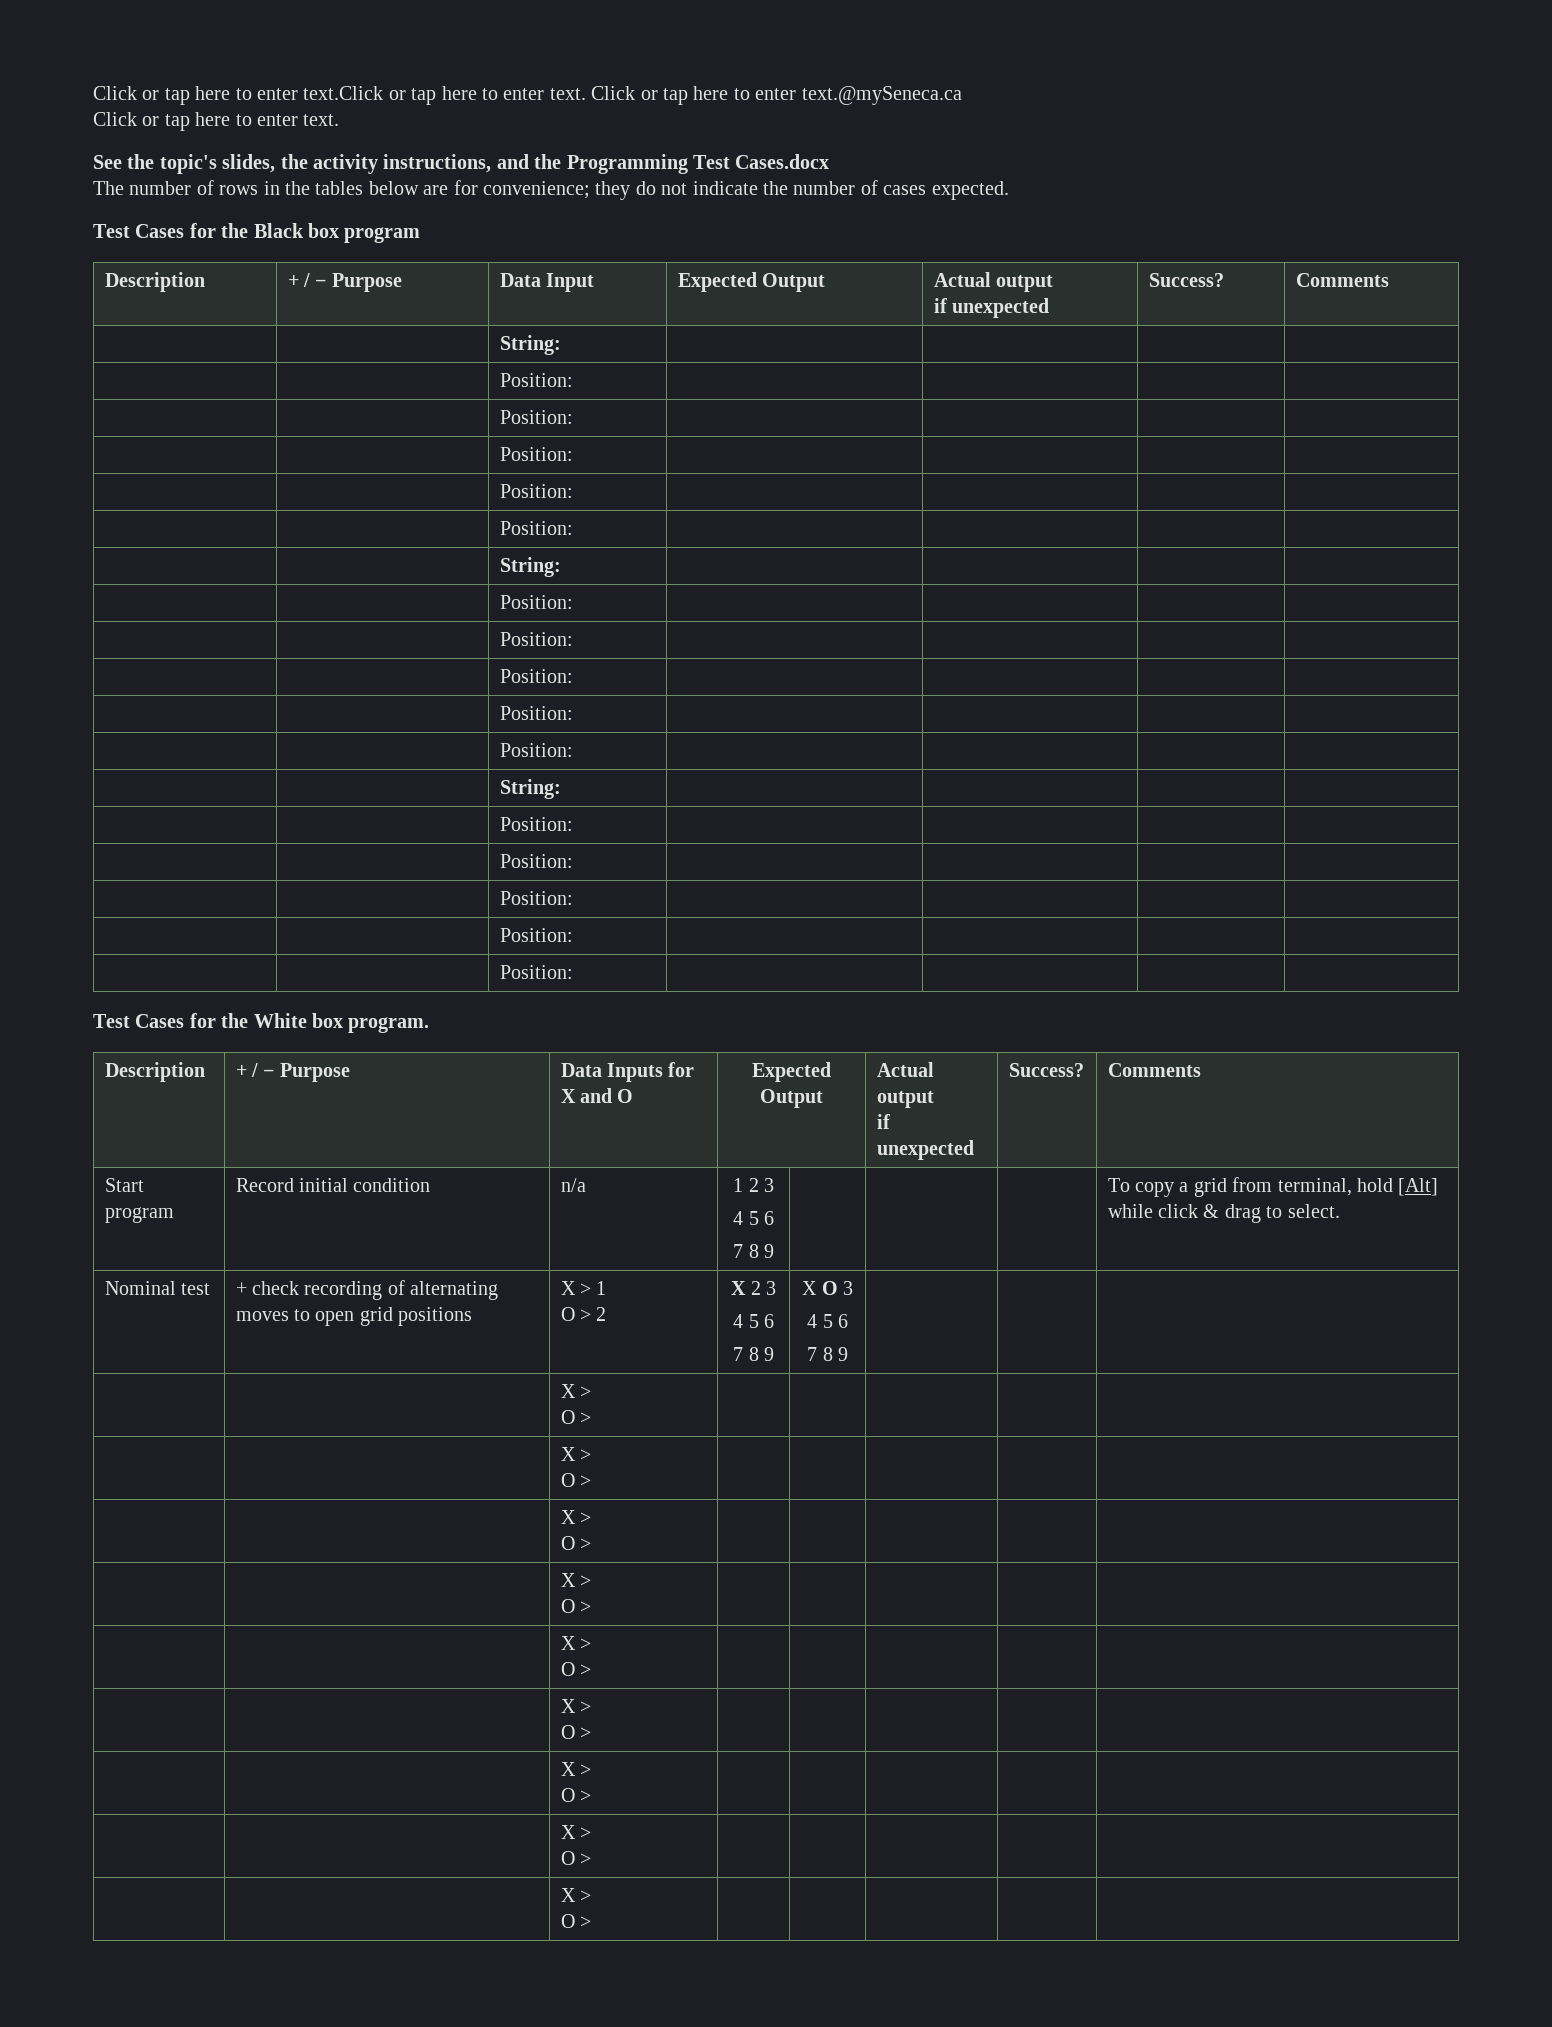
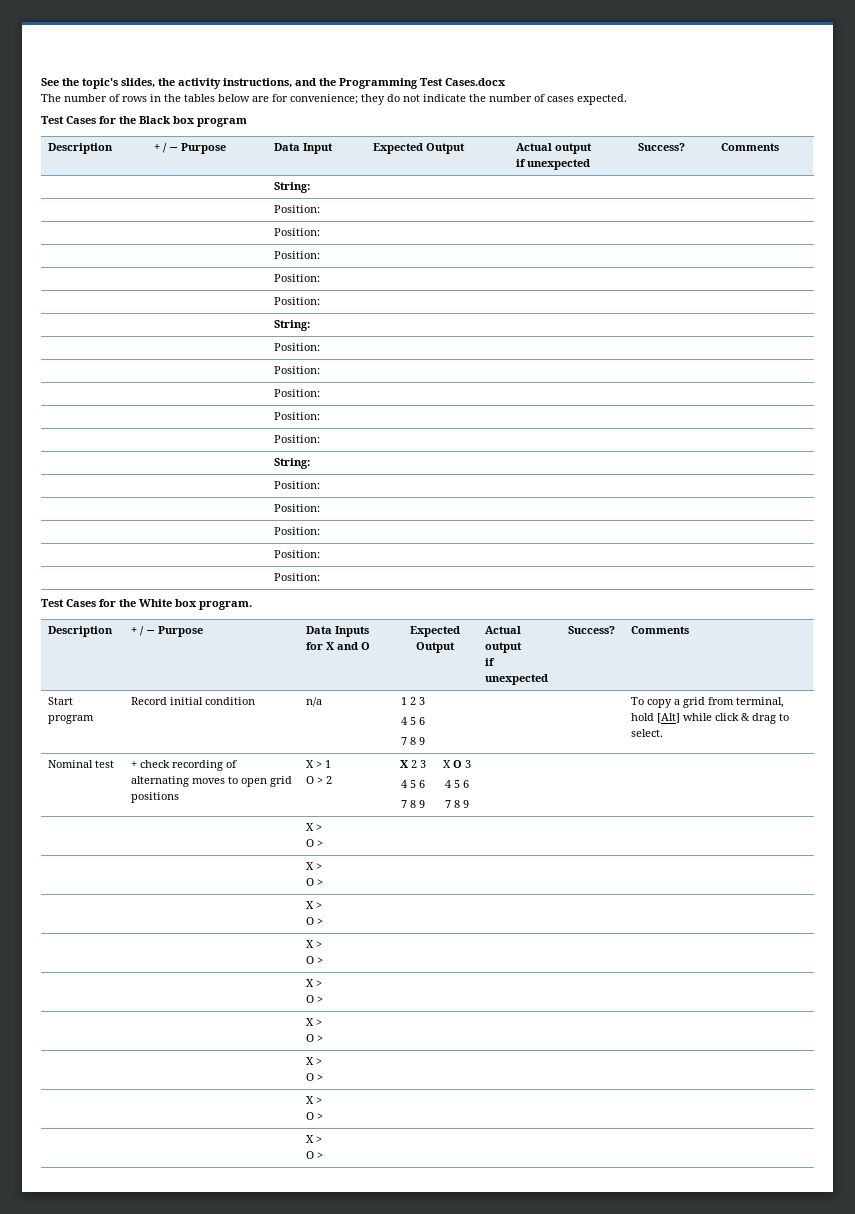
- Click or tap here to enter text.Click or tap here to enter text. Click or tap here to enter text.@mySeneca.ca
- Click or tap here to enter text.

